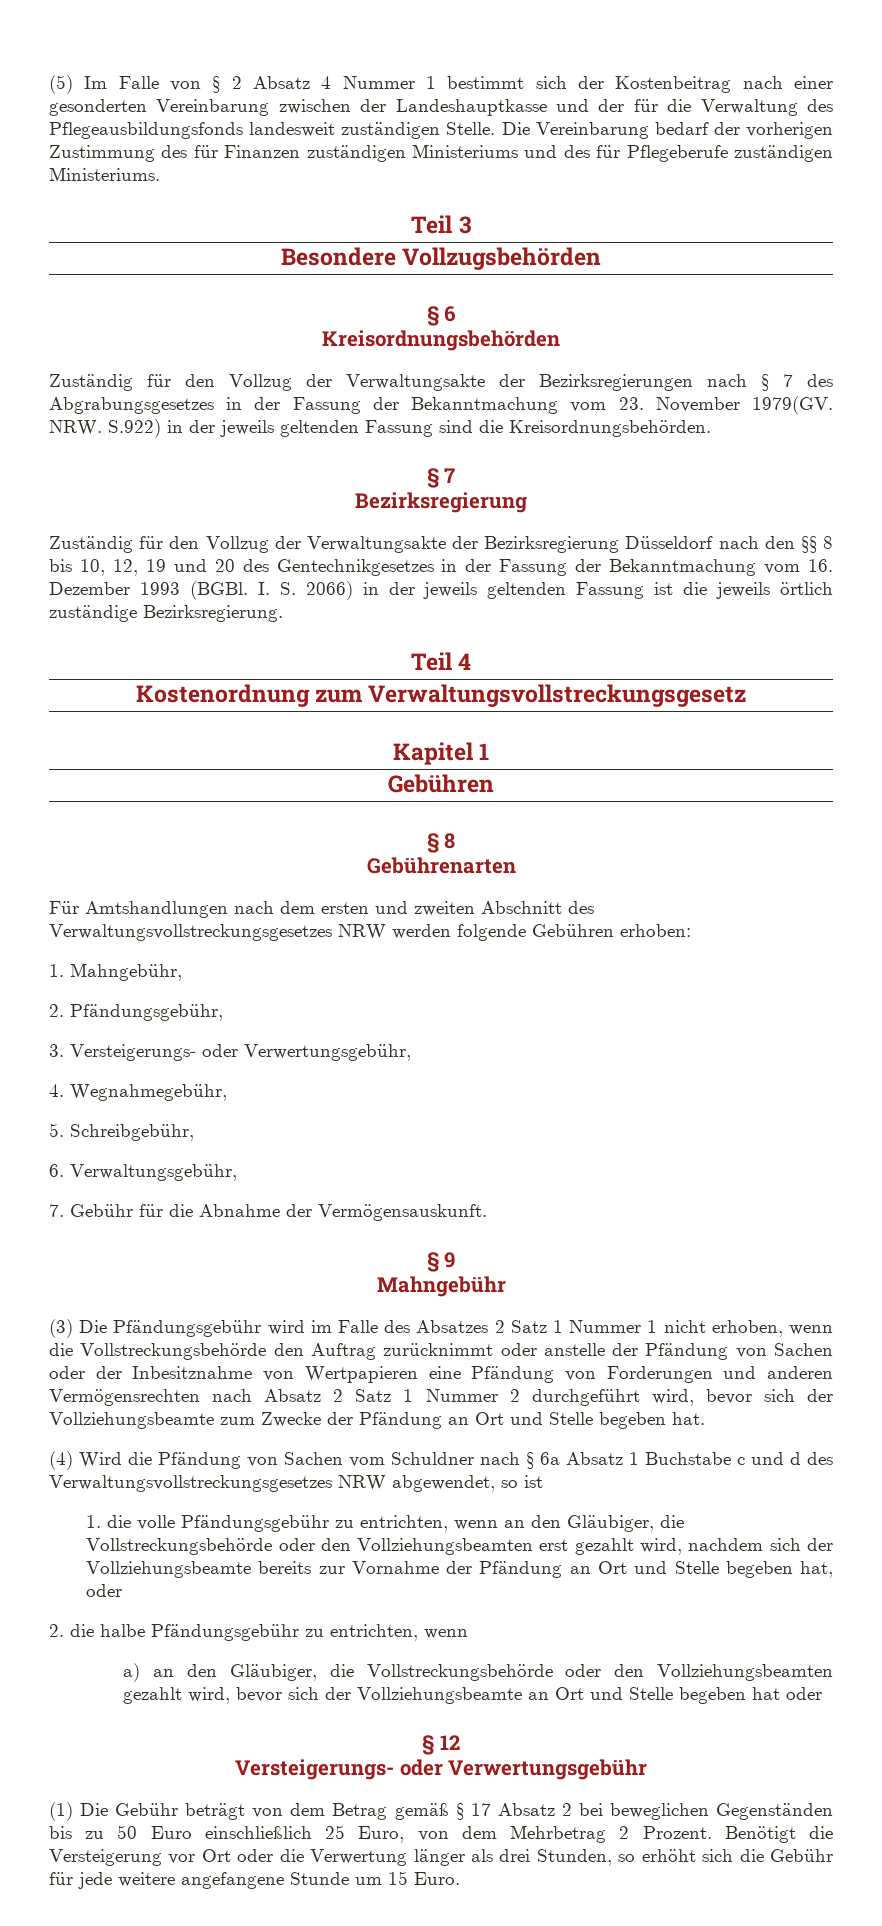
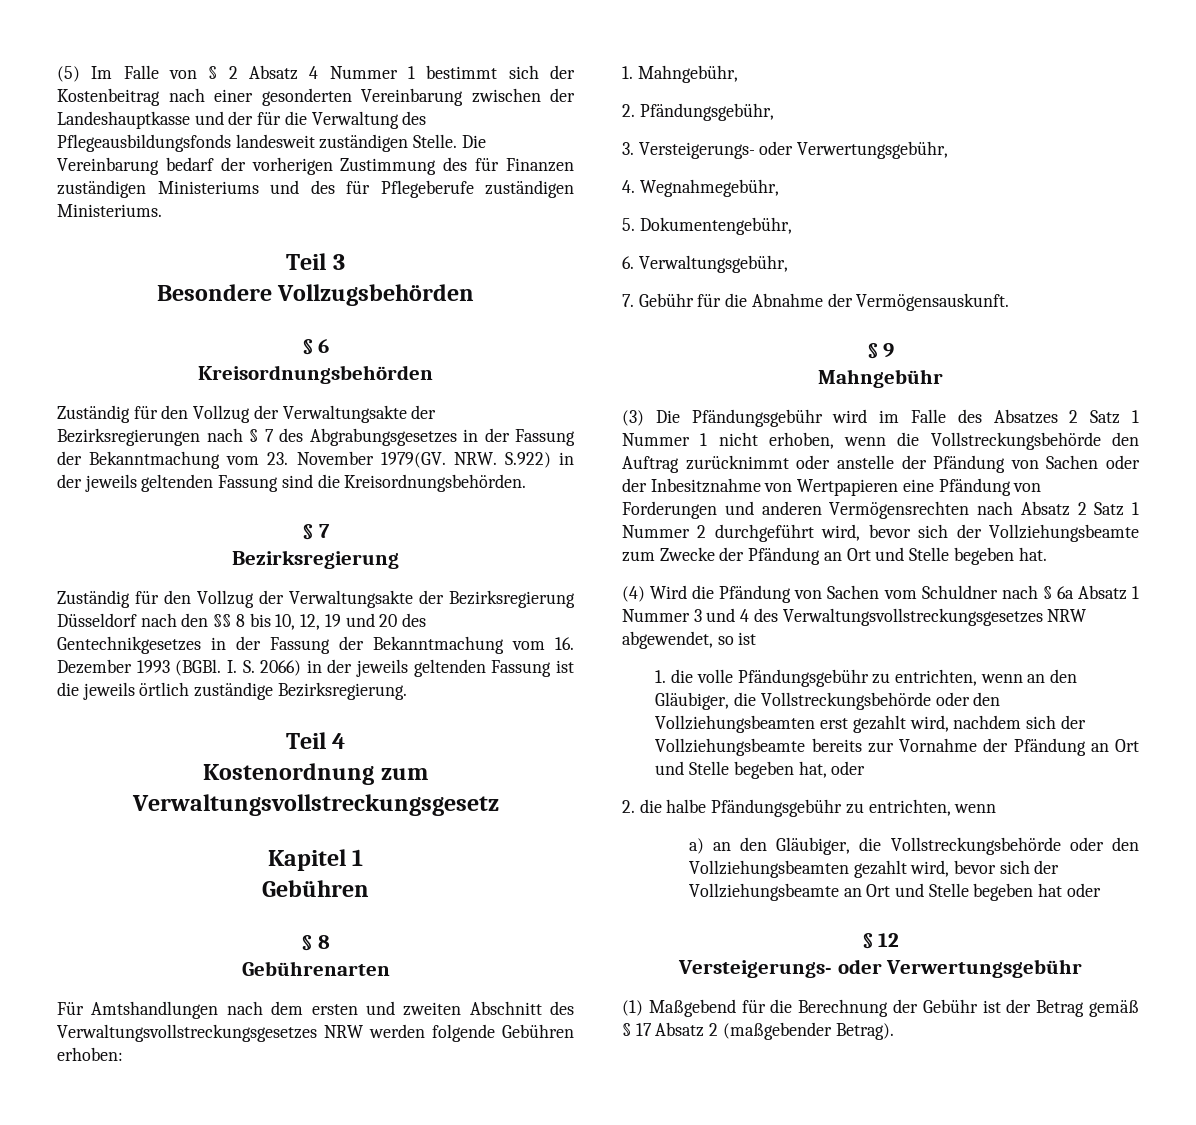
- 5. Schreibgebühr,
+ 5. Dokumentengebühr,
- (4) Wird die Pfändung von Sachen vom Schuldner nach § 6a Absatz 1 Buchstabe c und d des Verwaltungsvollstreckungsgesetzes NRW abgewendet, so ist
+ (4) Wird die Pfändung von Sachen vom Schuldner nach § 6a Absatz 1 Nummer 3 und 4 des Verwaltungsvollstreckungsgesetzes NRW abgewendet, so ist
- (1) Die Gebühr beträgt von dem Betrag gemäß § 17 Absatz 2 bei beweglichen Gegenständen bis zu 50 Euro einschließlich 25 Euro, von dem Mehrbetrag 2 Prozent. Benötigt die Versteigerung vor Ort oder die Verwertung länger als drei Stunden, so erhöht sich die Gebühr für jede weitere angefangene Stunde um 15 Euro.
+ (1) Maßgebend für die Berechnung der Gebühr ist der Betrag gemäß § 17 Absatz 2 (maßgebender Betrag).

